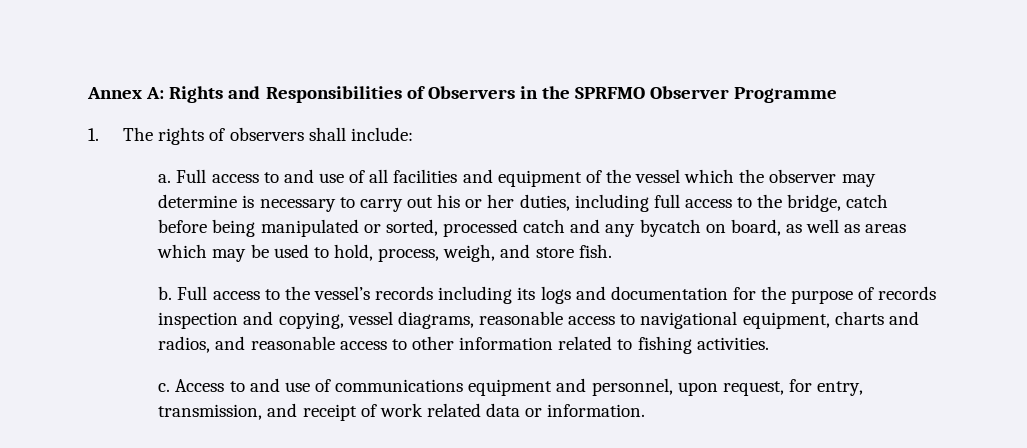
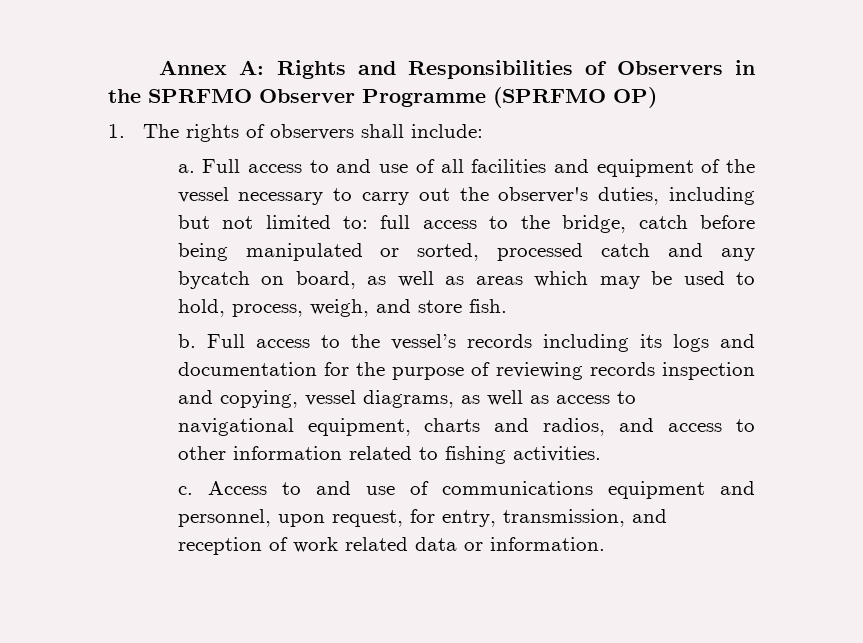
- Annex A: Rights and Responsibilities of Observers in the SPRFMO Observer Programme
+ Annex A: Rights and Responsibilities of Observers in the SPRFMO Observer Programme (SPRFMO OP)
- Full access to and use of all facilities and equipment of the vessel which the observer may determine is necessary to carry out his or her duties, including full access to the bridge, catch before being manipulated or sorted, processed catch and any bycatch on board, as well as areas which may be used to hold, process, weigh, and store fish.
+ Full access to and use of all facilities and equipment of the vessel necessary to carry out the observer's duties, including but not limited to: full access to the bridge, catch before being manipulated or sorted, processed catch and any bycatch on board, as well as areas which may be used to hold, process, weigh, and store fish.
- Full access to the vessel’s records including its logs and documentation for the purpose of records inspection and copying, vessel diagrams, reasonable access to navigational equipment, charts and radios, and reasonable access to other information related to fishing activities.
+ Full access to the vessel’s records including its logs and documentation for the purpose of reviewing records inspection and copying, vessel diagrams, as well as access to navigational equipment, charts and radios, and access to other information related to fishing activities.
- Access to and use of communications equipment and personnel, upon request, for entry, transmission, and receipt of work related data or information.
+ Access to and use of communications equipment and personnel, upon request, for entry, transmission, and reception of work related data or information.

